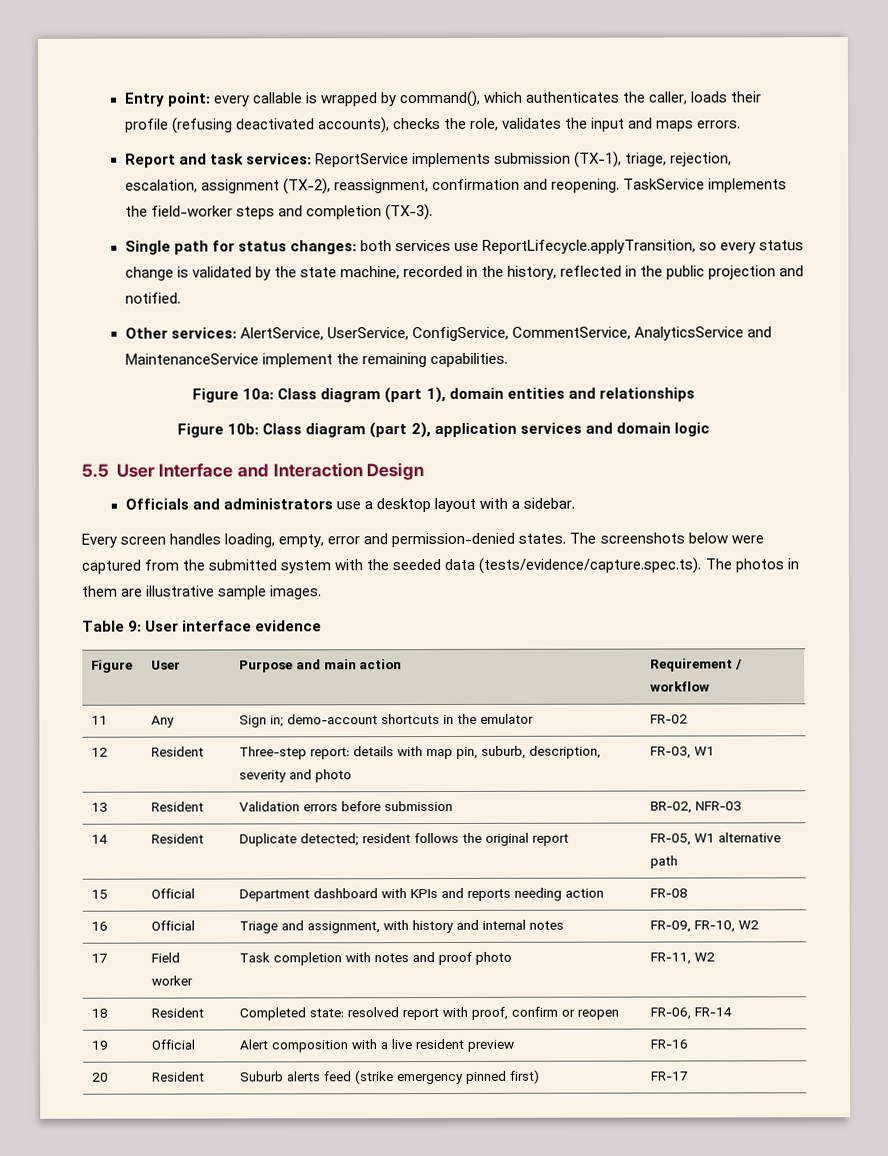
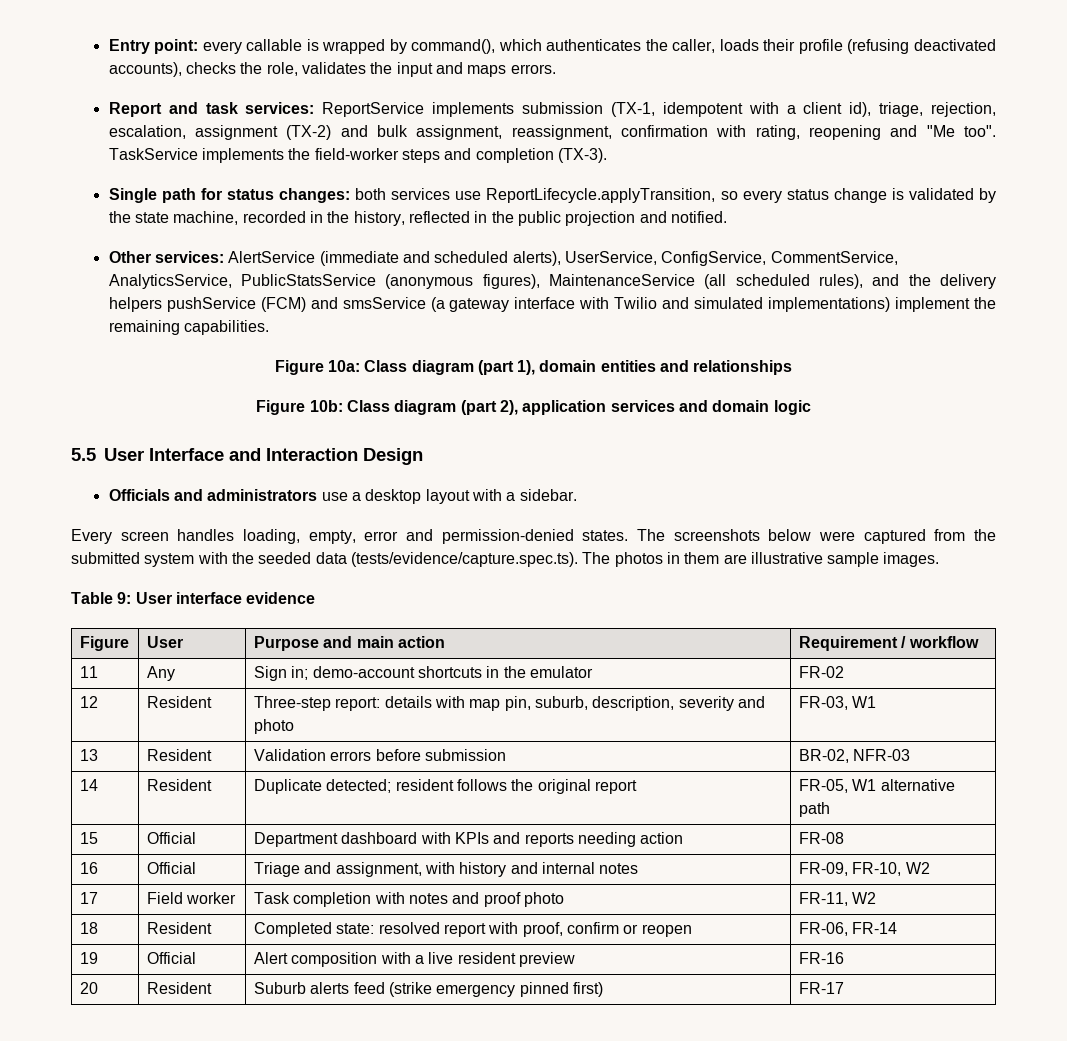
- Report and task services: ReportService implements submission (TX-1), triage, rejection, escalation, assignment (TX-2), reassignment, confirmation and reopening.
+ Report and task services: ReportService implements submission (TX-1, idempotent with a client id), triage, rejection, escalation, assignment (TX-2) and bulk assignment, reassignment, confirmation with rating, reopening and "Me too".
- Other services: AlertService, UserService, ConfigService, CommentService, AnalyticsService and MaintenanceService implement the remaining capabilities.
+ Other services: AlertService (immediate and scheduled alerts), UserService, ConfigService, CommentService, AnalyticsService, PublicStatsService (anonymous figures), MaintenanceService (all scheduled rules), and the delivery helpers pushService (FCM) and smsService (a gateway interface with Twilio and simulated implementations) implement the remaining capabilities.

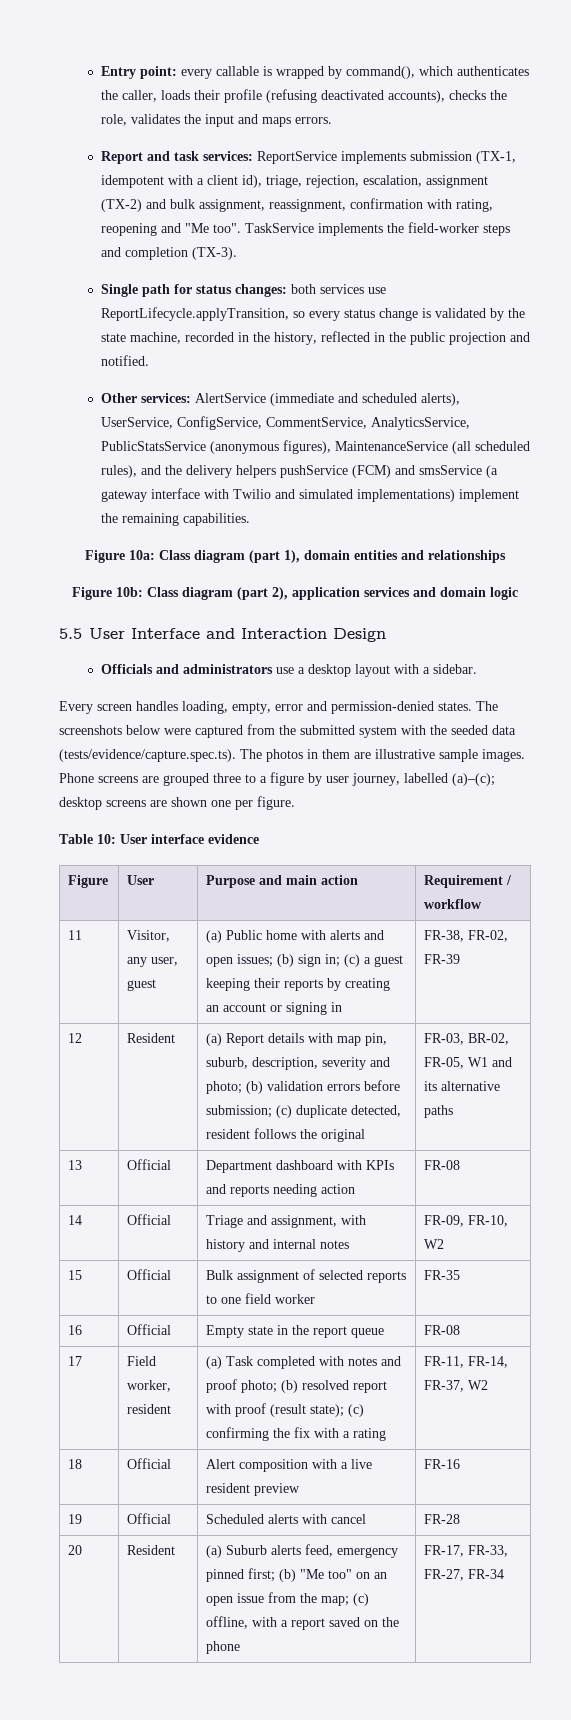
+ Phone screens are grouped three to a figure by user journey, labelled (a)–(c); desktop screens are shown one per figure.
- Table 9: User interface evidence
+ Table 10: User interface evidence
- 11 | Any | Sign in; demo-account shortcuts in the emulator | FR-02
+ 11 | Visitor, any user, guest | (a) Public home with alerts and open issues; (b) sign in; (c) a guest keeping their reports by creating an account or signing in | FR-38, FR-02, FR-39
- 12 | Resident | Three-step report: details with map pin, suburb, description, severity and photo | FR-03, W1
- 13 | Resident | Validation errors before submission | BR-02, NFR-03
- 14 | Resident | Duplicate detected; resident follows the original report | FR-05, W1 alternative path
- 15 | Official | Department dashboard with KPIs and reports needing action | FR-08
+ 12 | Resident | (a) Report details with map pin, suburb, description, severity and photo; (b) validation errors before submission; (c) duplicate detected, resident follows the original | FR-03, BR-02, FR-05, W1 and its alternative paths
+ 13 | Official | Department dashboard with KPIs and reports needing action | FR-08
- 16 | Official | Triage and assignment, with history and internal notes | FR-09, FR-10, W2
+ 14 | Official | Triage and assignment, with history and internal notes | FR-09, FR-10, W2
- 17 | Field worker | Task completion with notes and proof photo | FR-11, W2
+ 15 | Official | Bulk assignment of selected reports to one field worker | FR-35
+ 16 | Official | Empty state in the report queue | FR-08
+ 17 | Field worker, resident | (a) Task completed with notes and proof photo; (b) resolved report with proof (result state); (c) confirming the fix with a rating | FR-11, FR-14, FR-37, W2
- 18 | Resident | Completed state: resolved report with proof, confirm or reopen | FR-06, FR-14
- 19 | Official | Alert composition with a live resident preview | FR-16
+ 18 | Official | Alert composition with a live resident preview | FR-16
+ 19 | Official | Scheduled alerts with cancel | FR-28
- 20 | Resident | Suburb alerts feed (strike emergency pinned first) | FR-17
+ 20 | Resident | (a) Suburb alerts feed, emergency pinned first; (b) "Me too" on an open issue from the map; (c) offline, with a report saved on the phone | FR-17, FR-33, FR-27, FR-34

